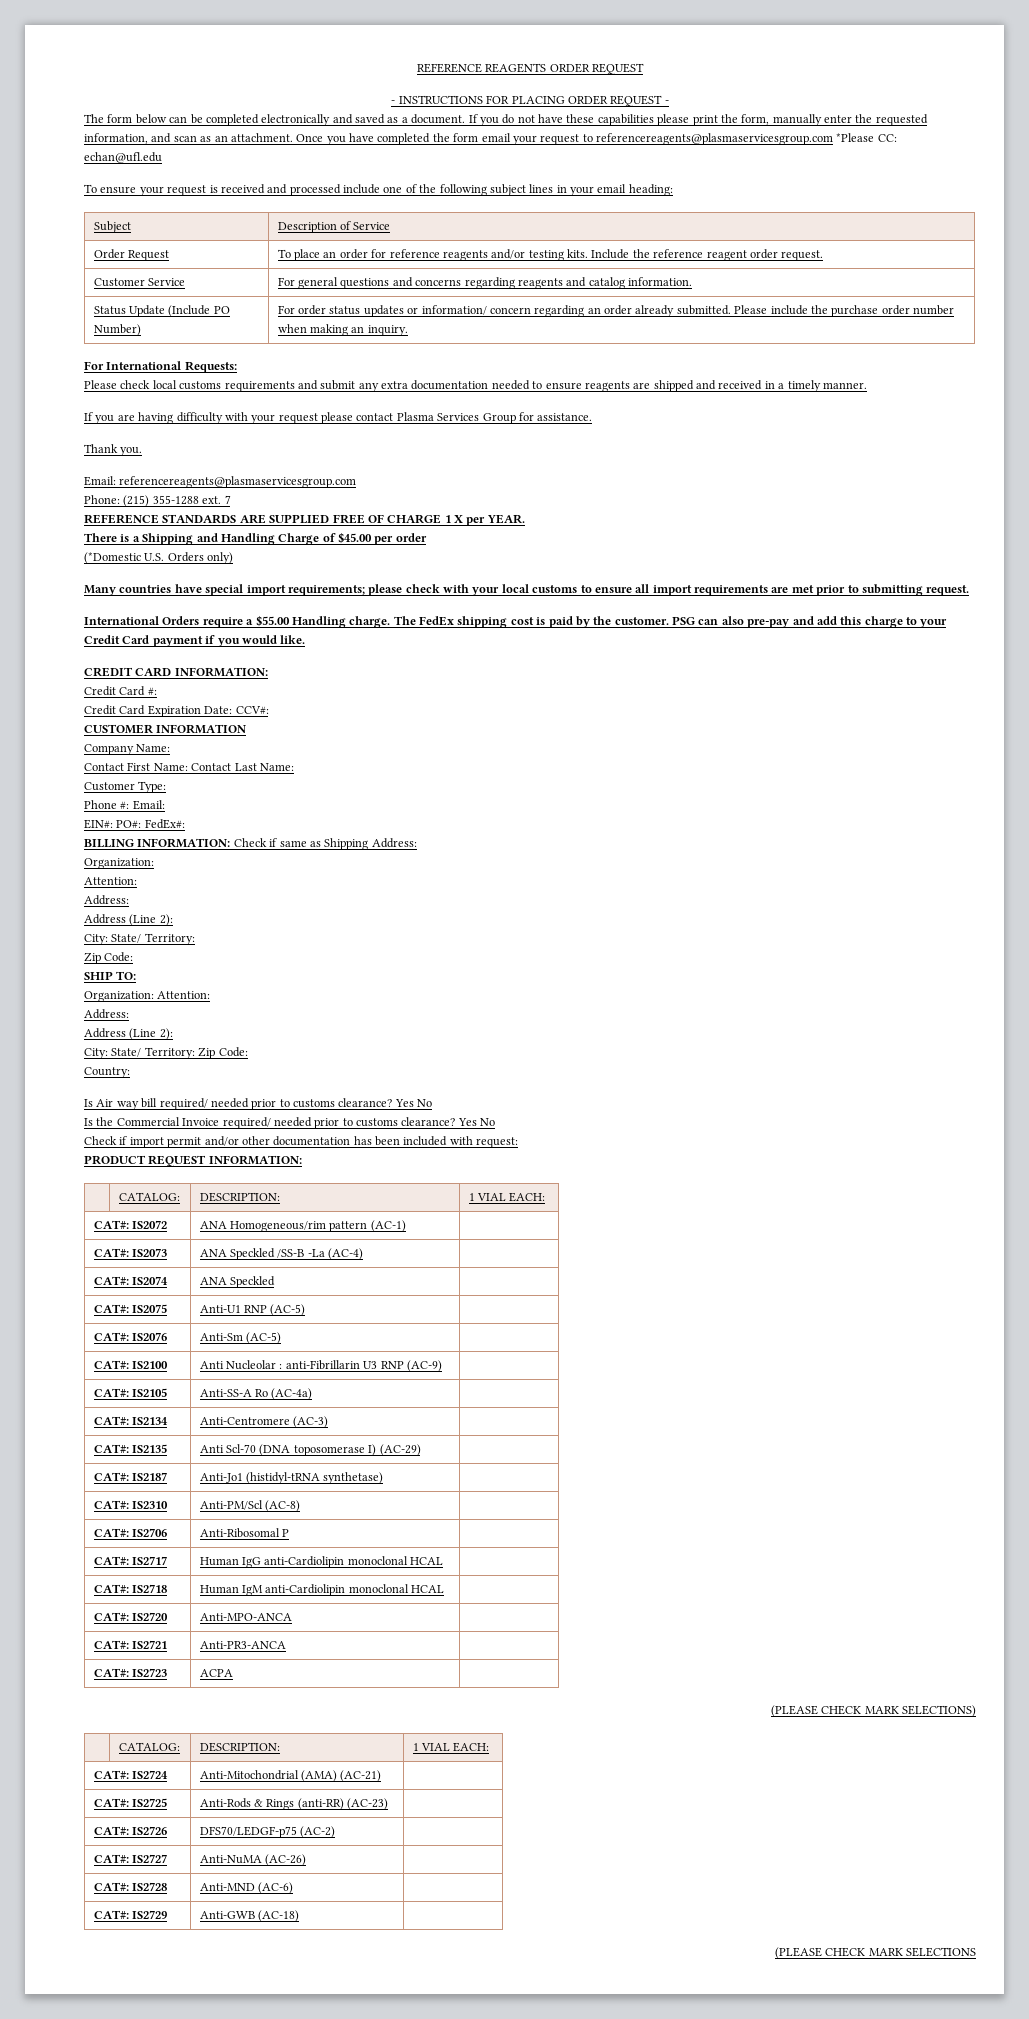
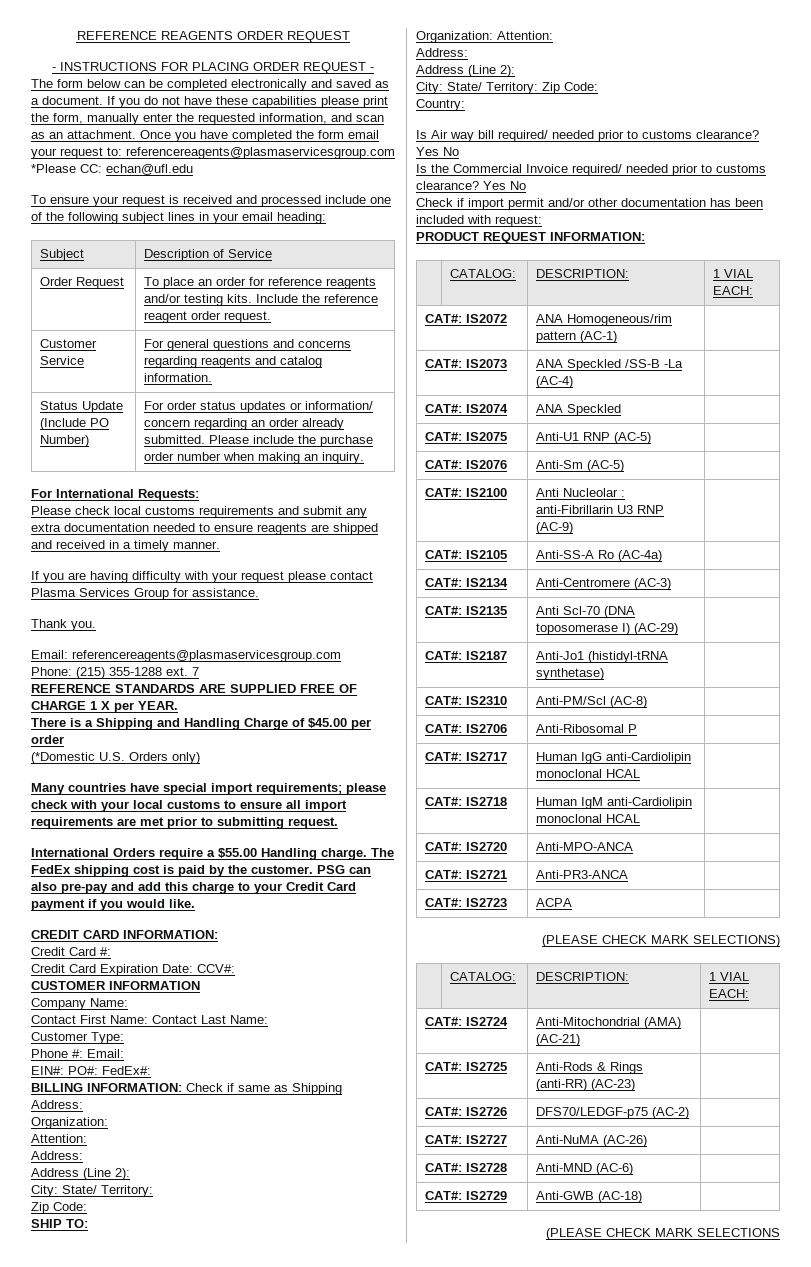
- Once you have completed the form email your request to referencereagents@plasmaservicesgroup.com *Please CC: echan@ufl.edu
+ Once you have completed the form email your request to: referencereagents@plasmaservicesgroup.com *Please CC: echan@ufl.edu

